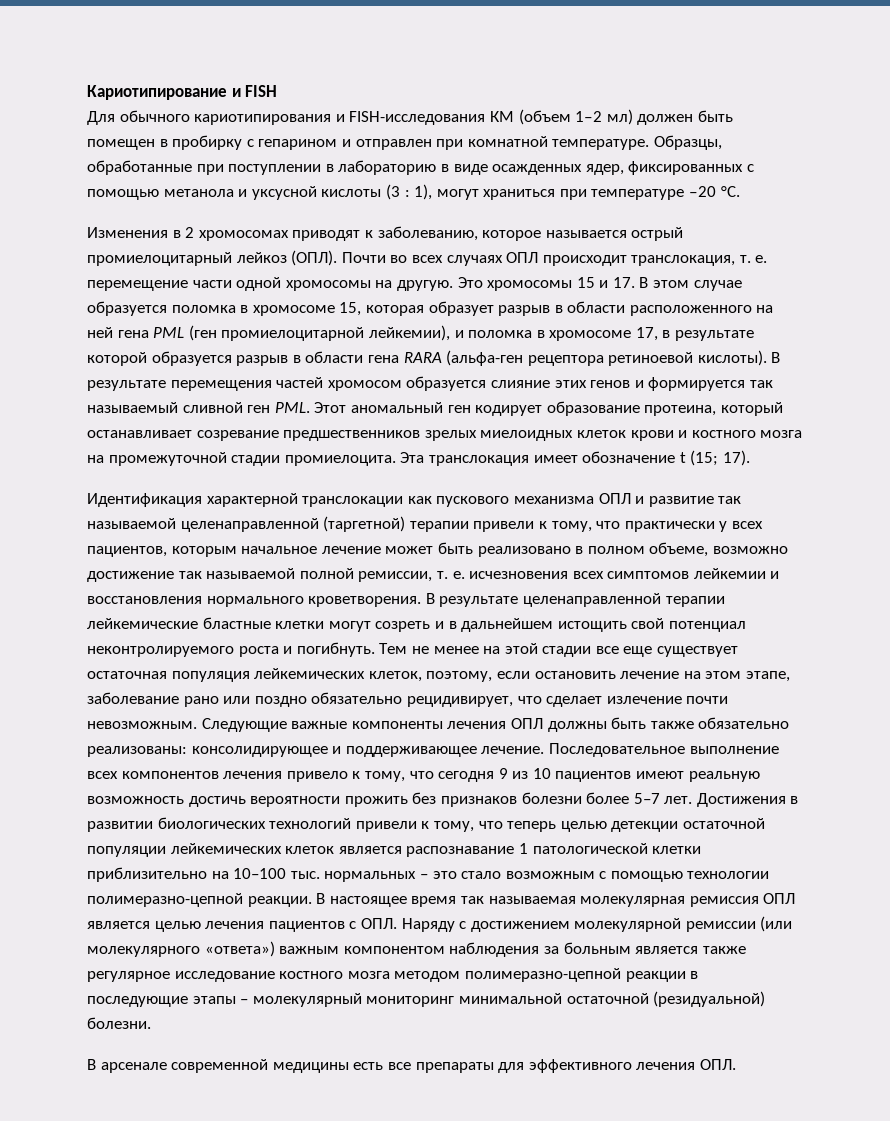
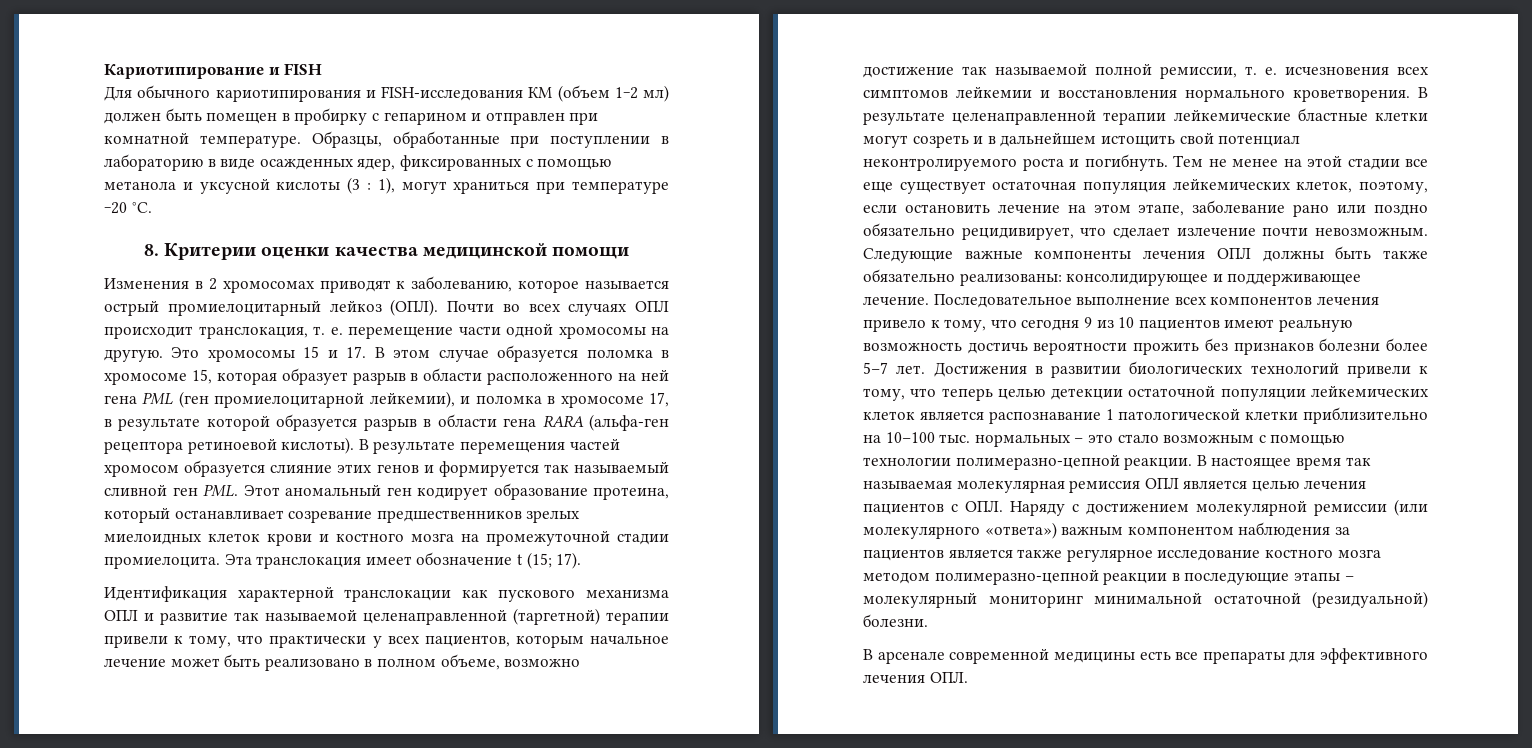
+ 8. Критерии оценки качества медицинской помощи
- В настоящее время так называемая молекулярная ремиссия ОПЛ является целью лечения пациентов с ОПЛ. Наряду с достижением молекулярной ремиссии (или молекулярного «ответа») важным компонентом наблюдения за больным является также регулярное исследование костного мозга методом полимеразно-цепной реакции в последующие этапы – молекулярный мониторинг минимальной остаточной (резидуальной) болезни.
+ В настоящее время так называемая молекулярная ремиссия ОПЛ является целью лечения пациентов с ОПЛ. Наряду с достижением молекулярной ремиссии (или молекулярного «ответа») важным компонентом наблюдения за пациентов является также регулярное исследование костного мозга методом полимеразно-цепной реакции в последующие этапы – молекулярный мониторинг минимальной остаточной (резидуальной) болезни.

